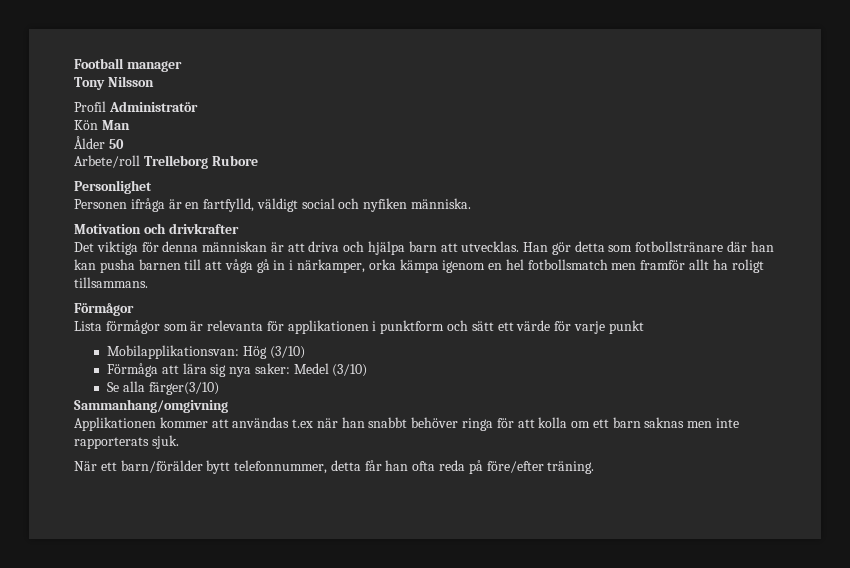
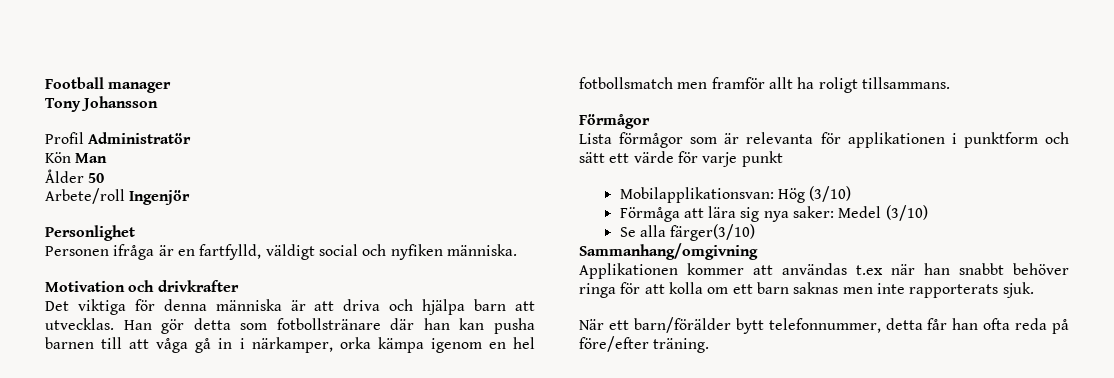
- Tony Nilsson
+ Tony Johansson
- Arbete/roll Trelleborg Rubore
+ Arbete/roll Ingenjör
- Det viktiga för denna människan är att driva och hjälpa barn att utvecklas.
+ Det viktiga för denna människa är att driva och hjälpa barn att utvecklas.

